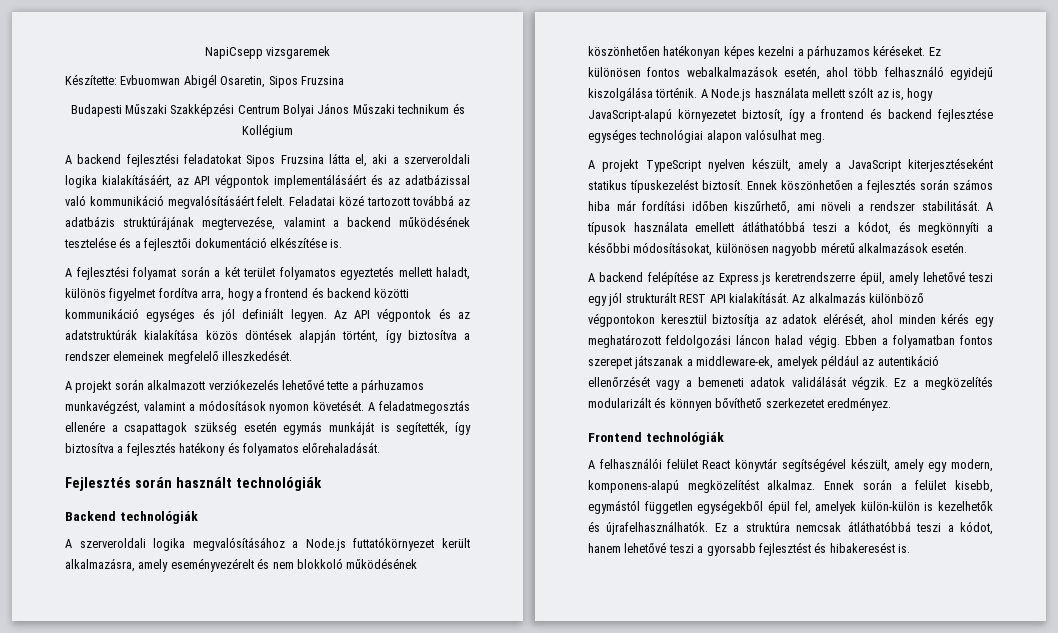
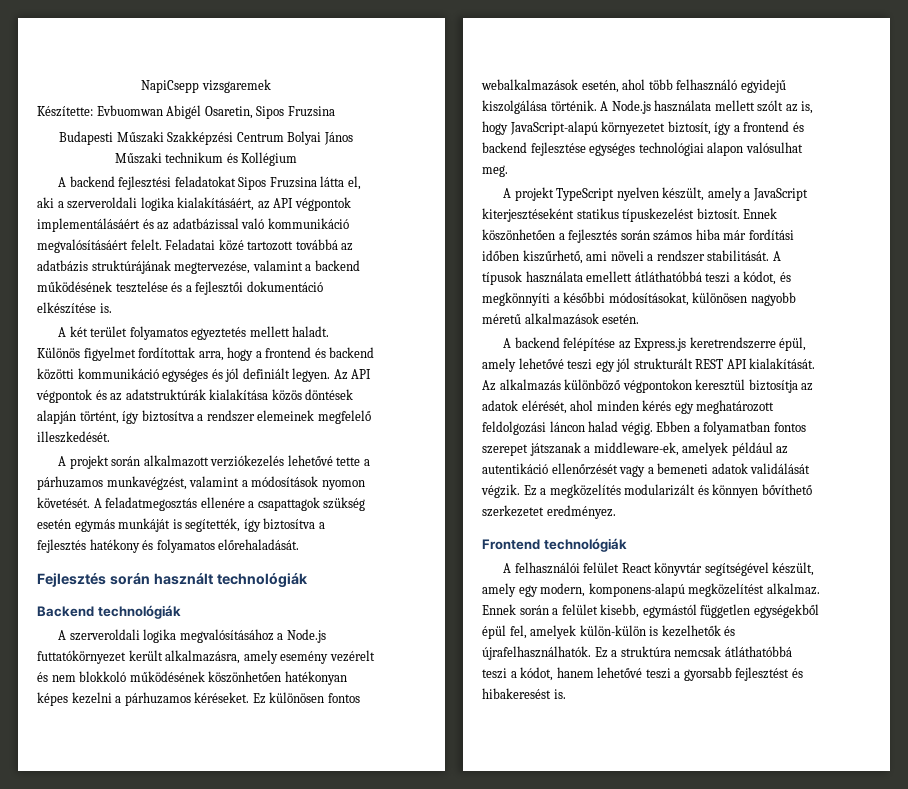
- A fejlesztési folyamat során a két terület folyamatos egyeztetés mellett haladt, különös figyelmet fordítva arra, hogy a frontend és backend közötti kommunikáció egységes és jól definiált legyen.
+ A két terület folyamatos egyeztetés mellett haladt. Különös figyelmet fordítottak arra, hogy a frontend és backend közötti kommunikáció egységes és jól definiált legyen.
- A szerveroldali logika megvalósításához a Node.js futtatókörnyezet került alkalmazásra, amely eseményvezérelt és nem blokkoló működésének köszönhetően hatékonyan képes kezelni a párhuzamos kéréseket.
+ A szerveroldali logika megvalósításához a Node.js futtatókörnyezet került alkalmazásra, amely esemény vezérelt és nem blokkoló működésének köszönhetően hatékonyan képes kezelni a párhuzamos kéréseket.

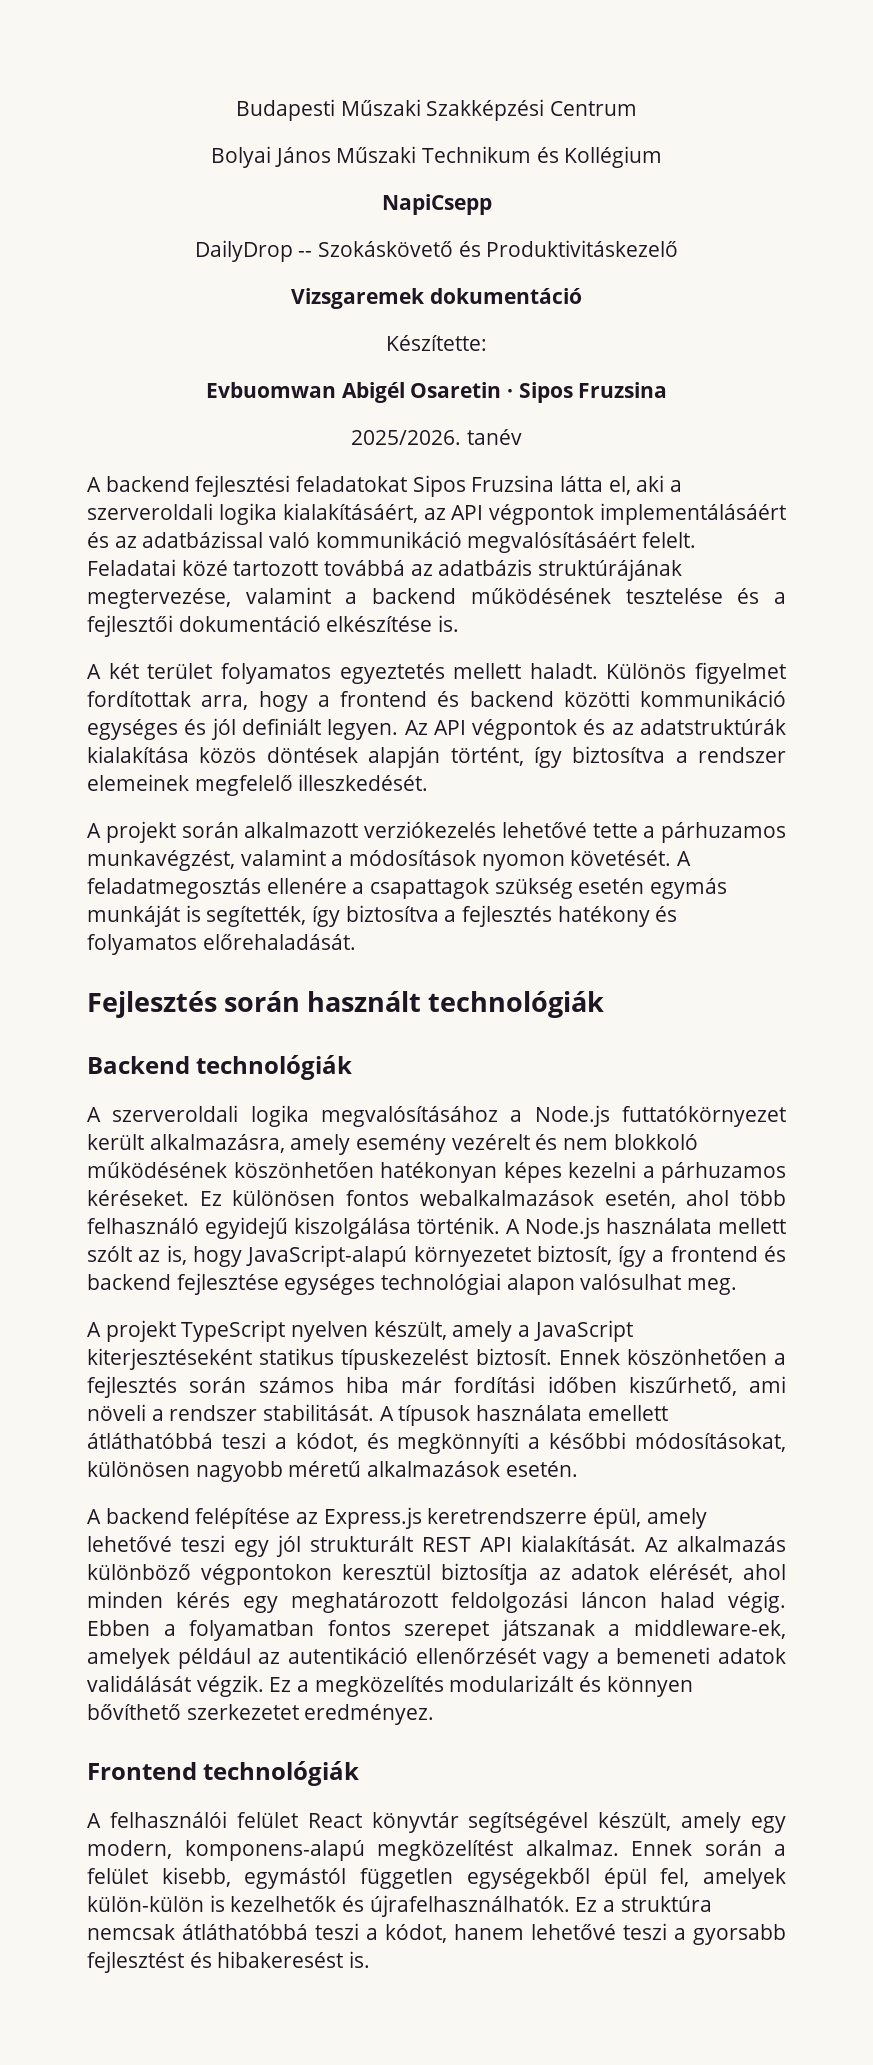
- NapiCsepp vizsgaremek
- Készítette: Evbuomwan Abigél Osaretin, Sipos Fruzsina
- Budapesti Műszaki Szakképzési Centrum Bolyai János Műszaki technikum és Kollégium
+ Budapesti Műszaki Szakképzési Centrum
+ Bolyai János Műszaki Technikum és Kollégium
+ NapiCsepp
+ DailyDrop -- Szokáskövető és Produktivitáskezelő
+ Vizsgaremek dokumentáció
+ Készítette:
+ Evbuomwan Abigél Osaretin · Sipos Fruzsina
+ 2025/2026. tanév

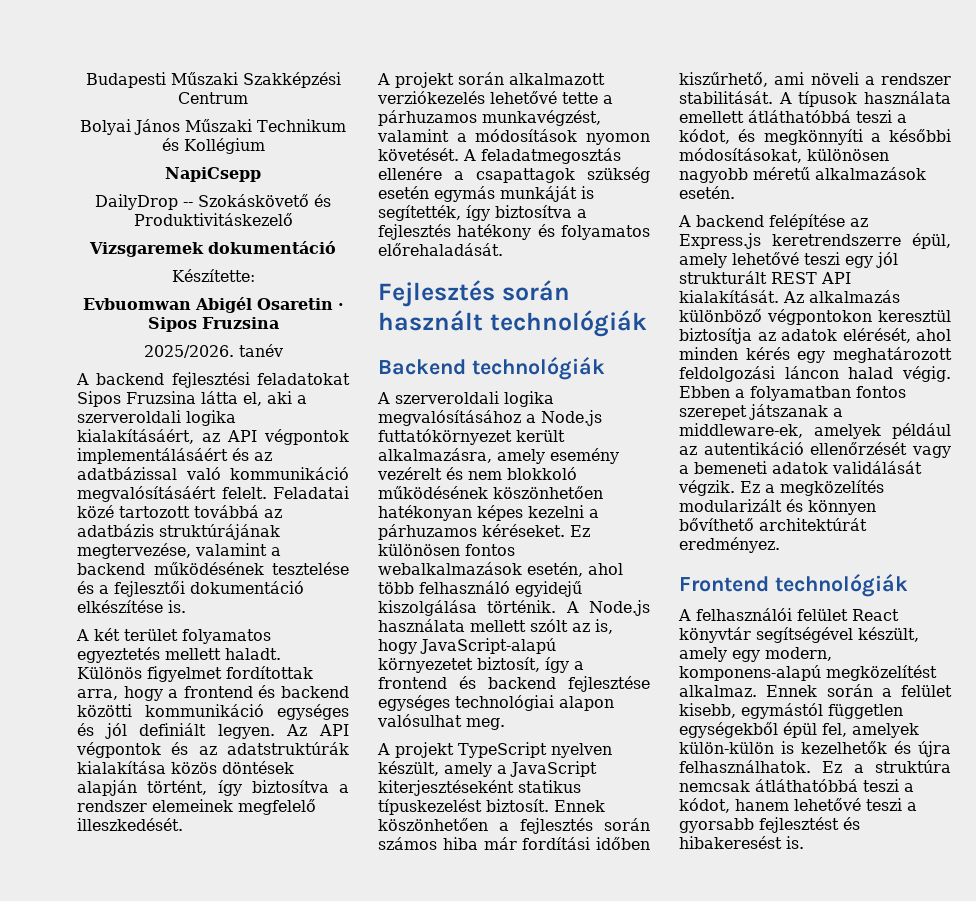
- Ez a megközelítés modularizált és könnyen bővíthető szerkezetet eredményez.
+ Ez a megközelítés modularizált és könnyen bővíthető architektúrát eredményez.
- Ennek során a felület kisebb, egymástól független egységekből épül fel, amelyek külön-külön is kezelhetők és újrafelhasználhatók.
+ Ennek során a felület kisebb, egymástól független egységekből épül fel, amelyek külön-külön is kezelhetők és újra felhasználhatok.

